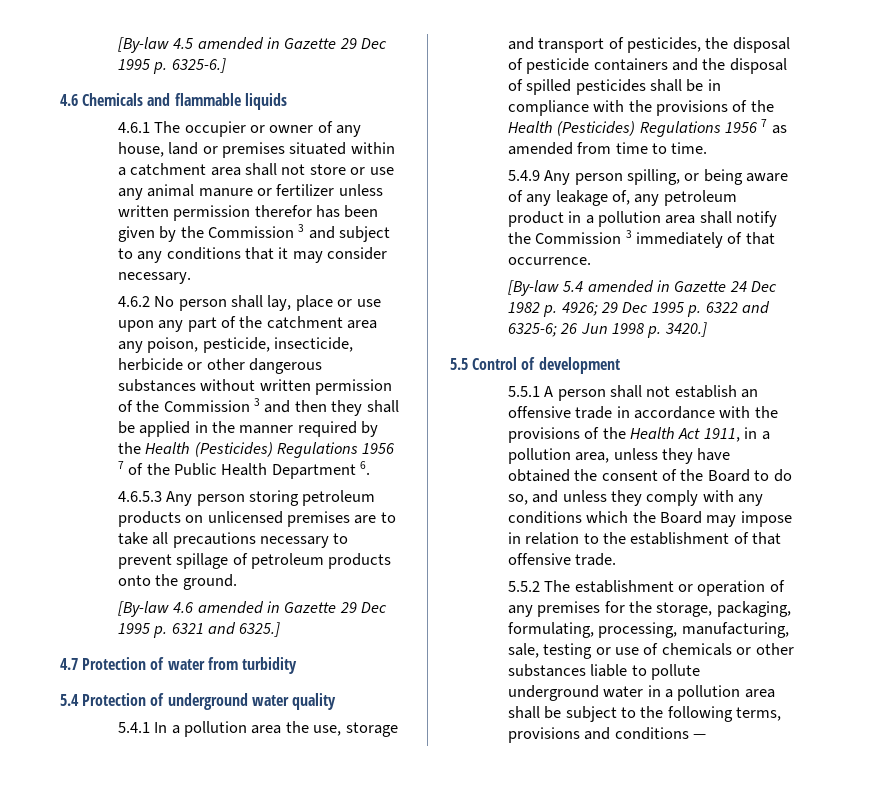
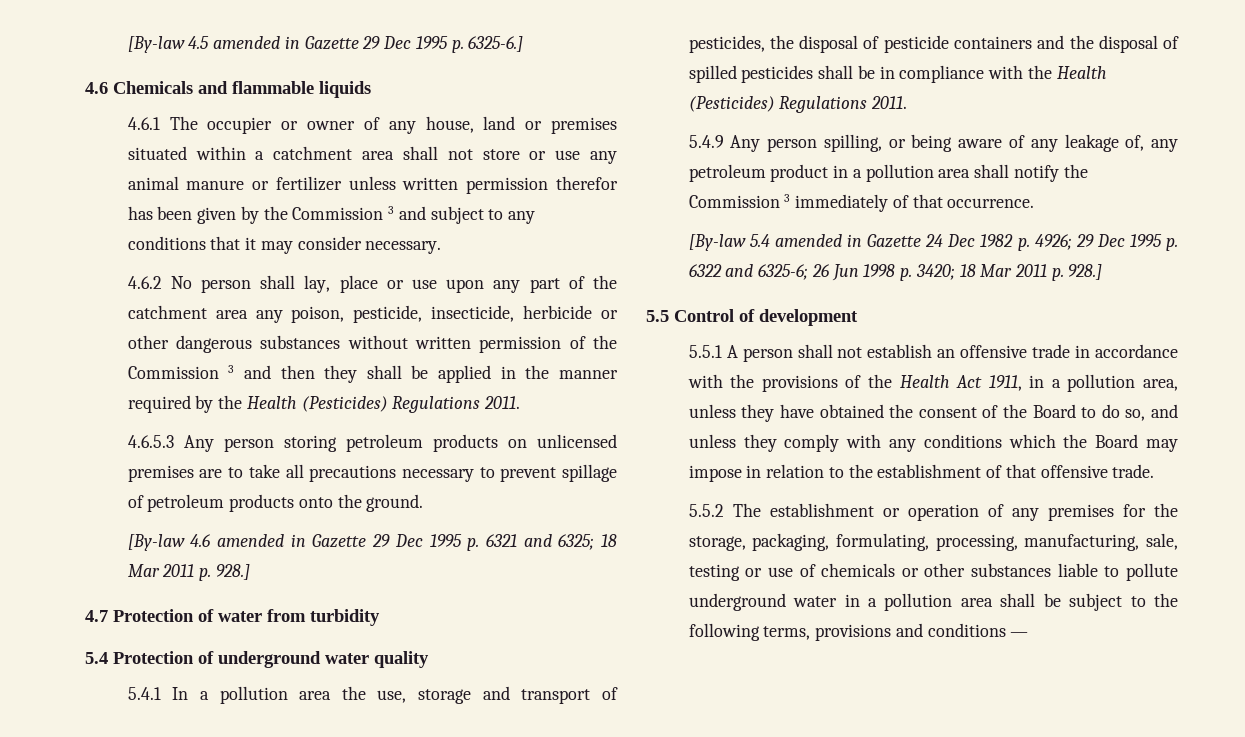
- 4.6.2 No person shall lay, place or use upon any part of the catchment area any poison, pesticide, insecticide, herbicide or other dangerous substances without written permission of the Commission 3 and then they shall be applied in the manner required by the Health (Pesticides) Regulations 1956 7 of the Public Health Department 6.
+ 4.6.2 No person shall lay, place or use upon any part of the catchment area any poison, pesticide, insecticide, herbicide or other dangerous substances without written permission of the Commission 3 and then they shall be applied in the manner required by the Health (Pesticides) Regulations 2011.
- [By-law 4.6 amended in Gazette 29 Dec 1995 p. 6321 and 6325.]
+ [By-law 4.6 amended in Gazette 29 Dec 1995 p. 6321 and 6325; 18 Mar 2011 p. 928.]
- 5.4.1 In a pollution area the use, storage and transport of pesticides, the disposal of pesticide containers and the disposal of spilled pesticides shall be in compliance with the provisions of the Health (Pesticides) Regulations 1956 7 as amended from time to time.
+ 5.4.1 In a pollution area the use, storage and transport of pesticides, the disposal of pesticide containers and the disposal of spilled pesticides shall be in compliance with the Health (Pesticides) Regulations 2011.
- [By-law 5.4 amended in Gazette 24 Dec 1982 p. 4926; 29 Dec 1995 p. 6322 and 6325-6; 26 Jun 1998 p. 3420.]
+ [By-law 5.4 amended in Gazette 24 Dec 1982 p. 4926; 29 Dec 1995 p. 6322 and 6325-6; 26 Jun 1998 p. 3420; 18 Mar 2011 p. 928.]

